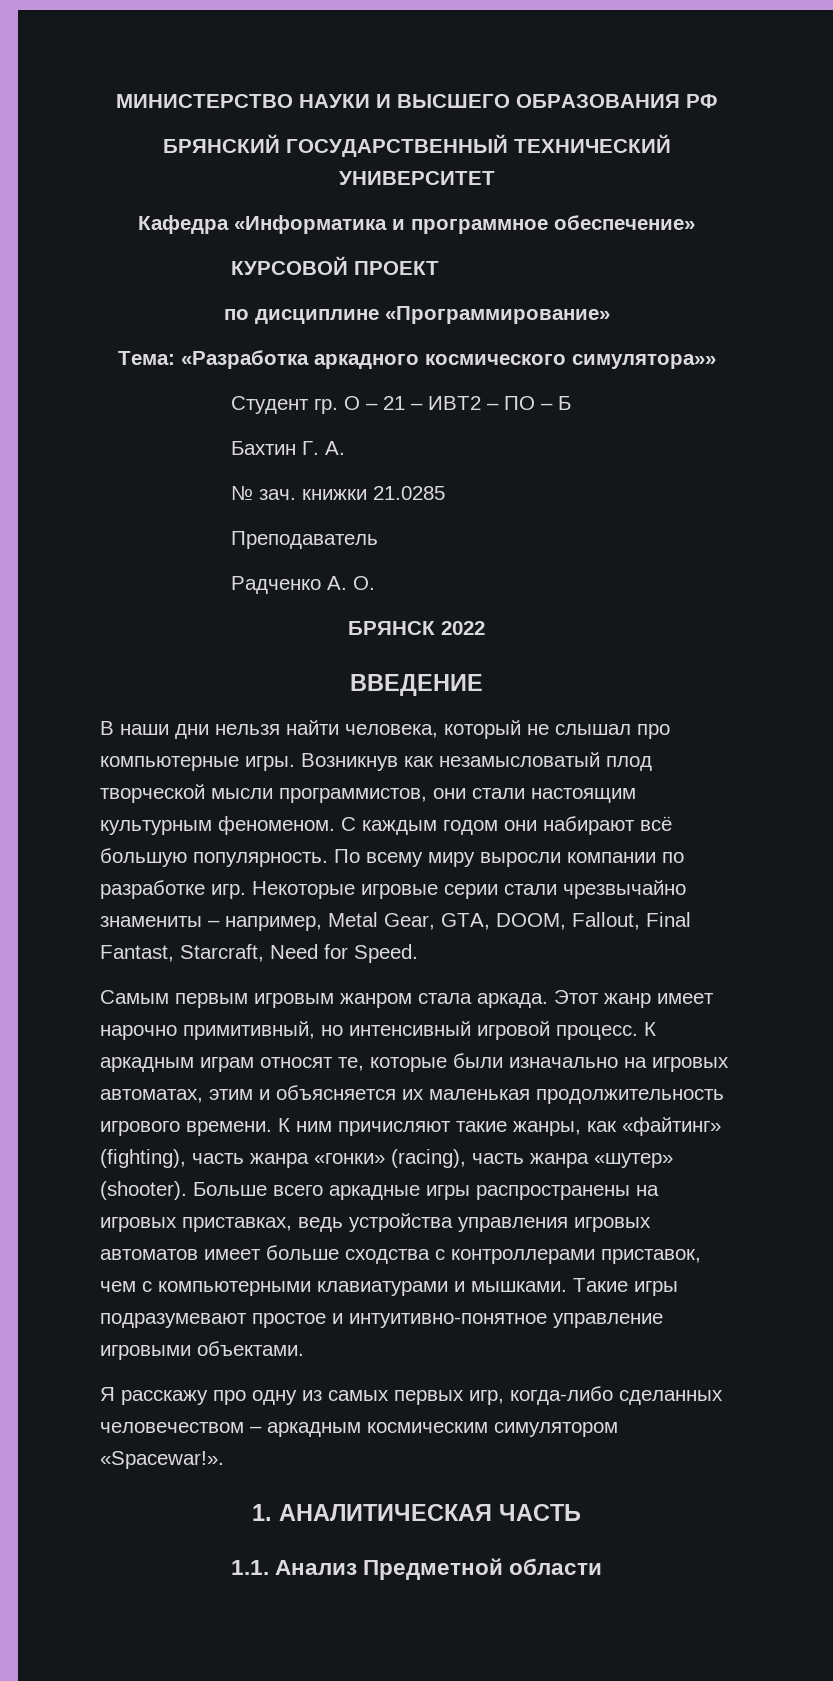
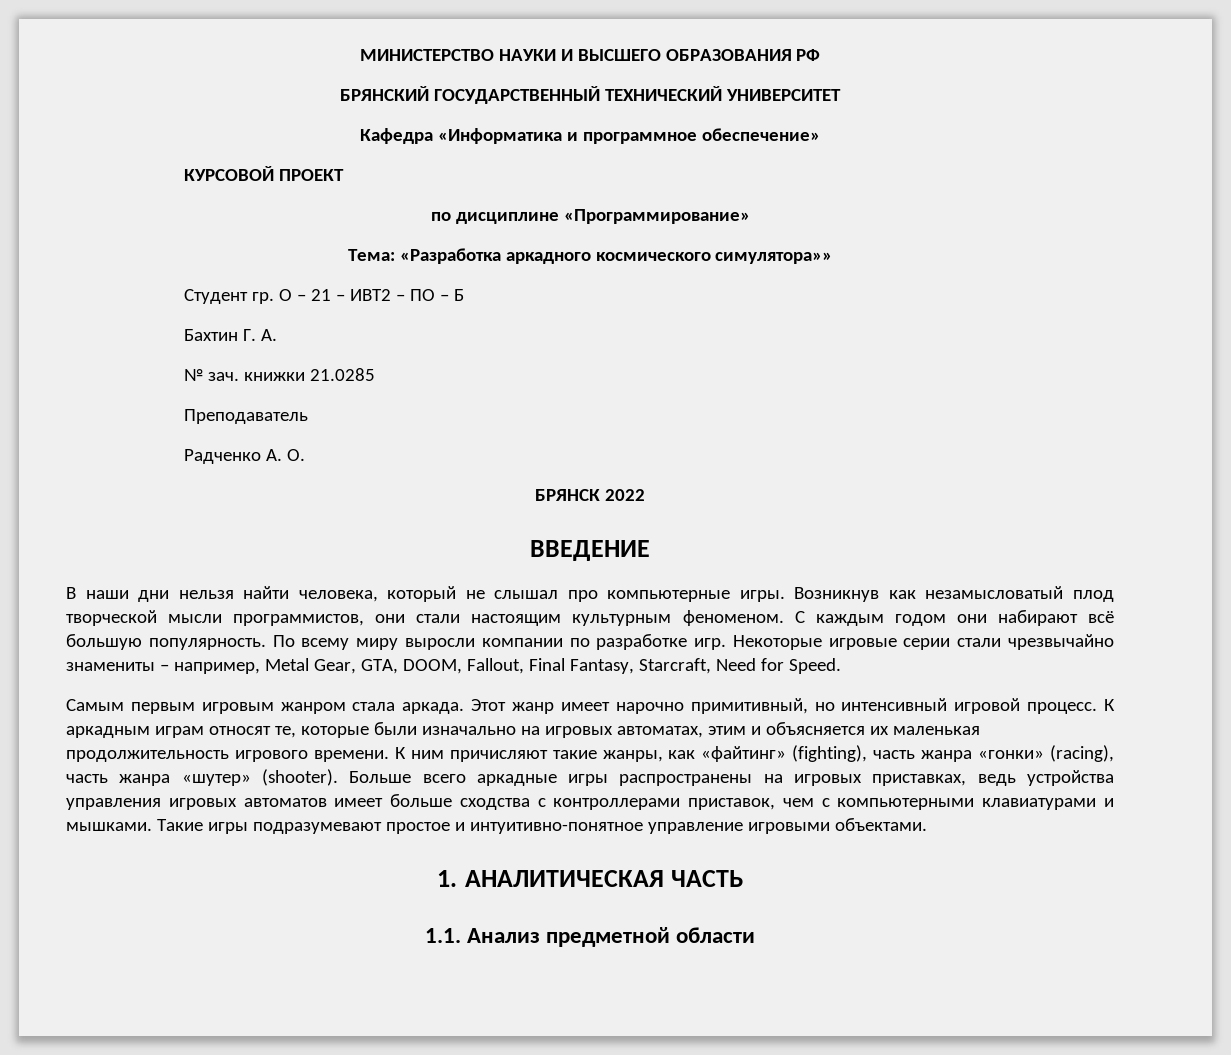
- Некоторые игровые серии стали чрезвычайно знамениты – например, Metal Gear, GTA, DOOM, Fallout, Final Fantast, Starcraft, Need for Speed.
+ Некоторые игровые серии стали чрезвычайно знамениты – например, Metal Gear, GTA, DOOM, Fallout, Final Fantasy, Starcraft, Need for Speed.
- Я расскажу про одну из самых первых игр, когда-либо сделанных человечеством – аркадным космическим симулятором «Spacewar!».
- 1.1. Анализ Предметной области
+ 1.1. Анализ предметной области

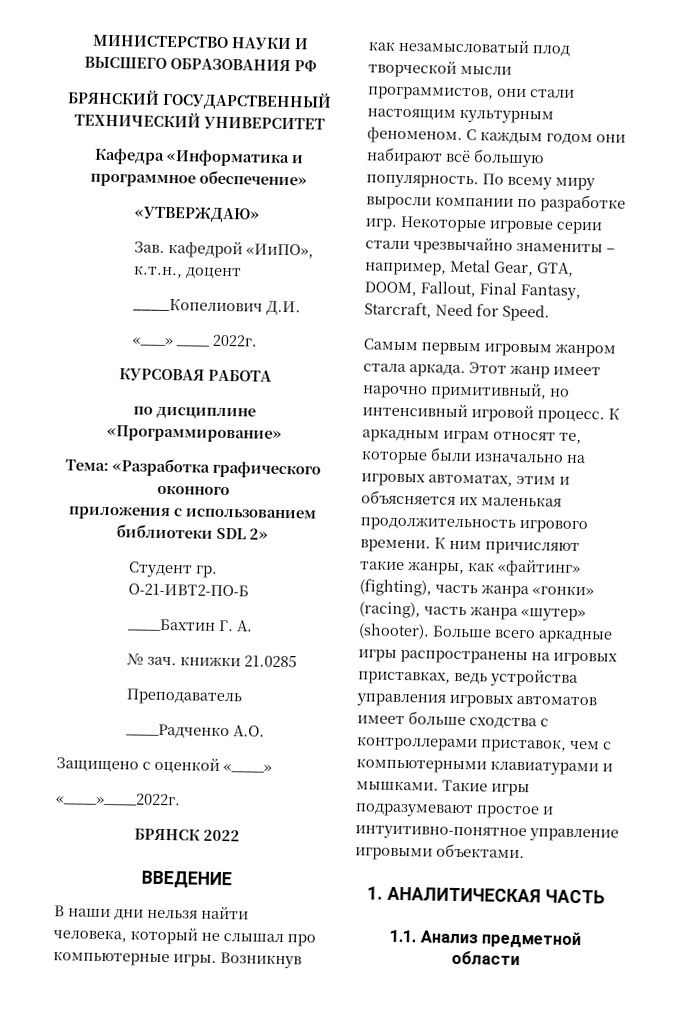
- КУРСОВОЙ ПРОЕКТ
+ «УТВЕРЖДАЮ»
+ Зав. кафедрой «ИиПО», к.т.н., доцент
+ ____Копелиович Д.И.
+ «___» ____ 2022г.
+ КУРСОВАЯ РАБОТА
- Тема: «Разработка аркадного космического симулятора»»
- Студент гр. О – 21 – ИВТ2 – ПО – Б
- Бахтин Г. А.
+ Тема: «Разработка графического оконного
+ приложения с использованием библиотеки SDL 2»
+ Студент гр. О-21-ИВТ2-ПО-Б
+ ____Бахтин Г. А.
- Радченко А. О.
+ ____Радченко А.О.
+ Защищено с оценкой «____»
+ «____»____2022г.

